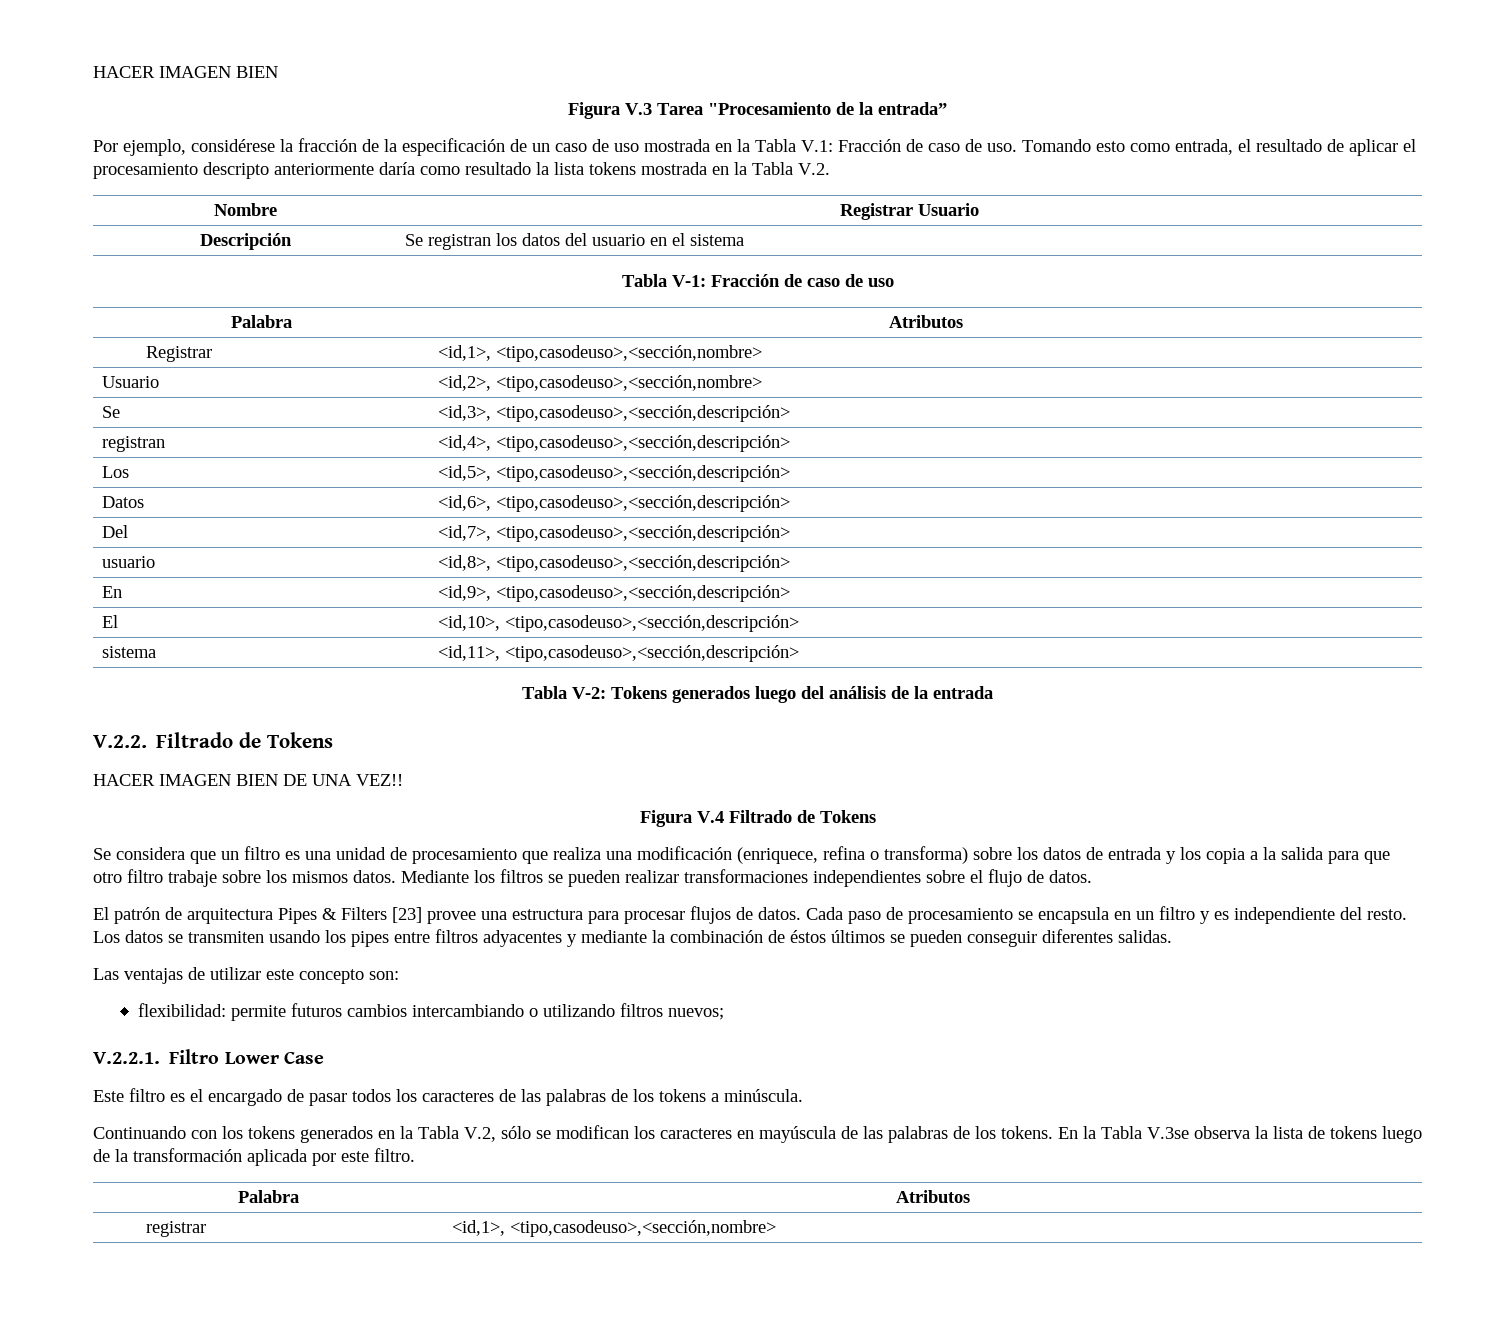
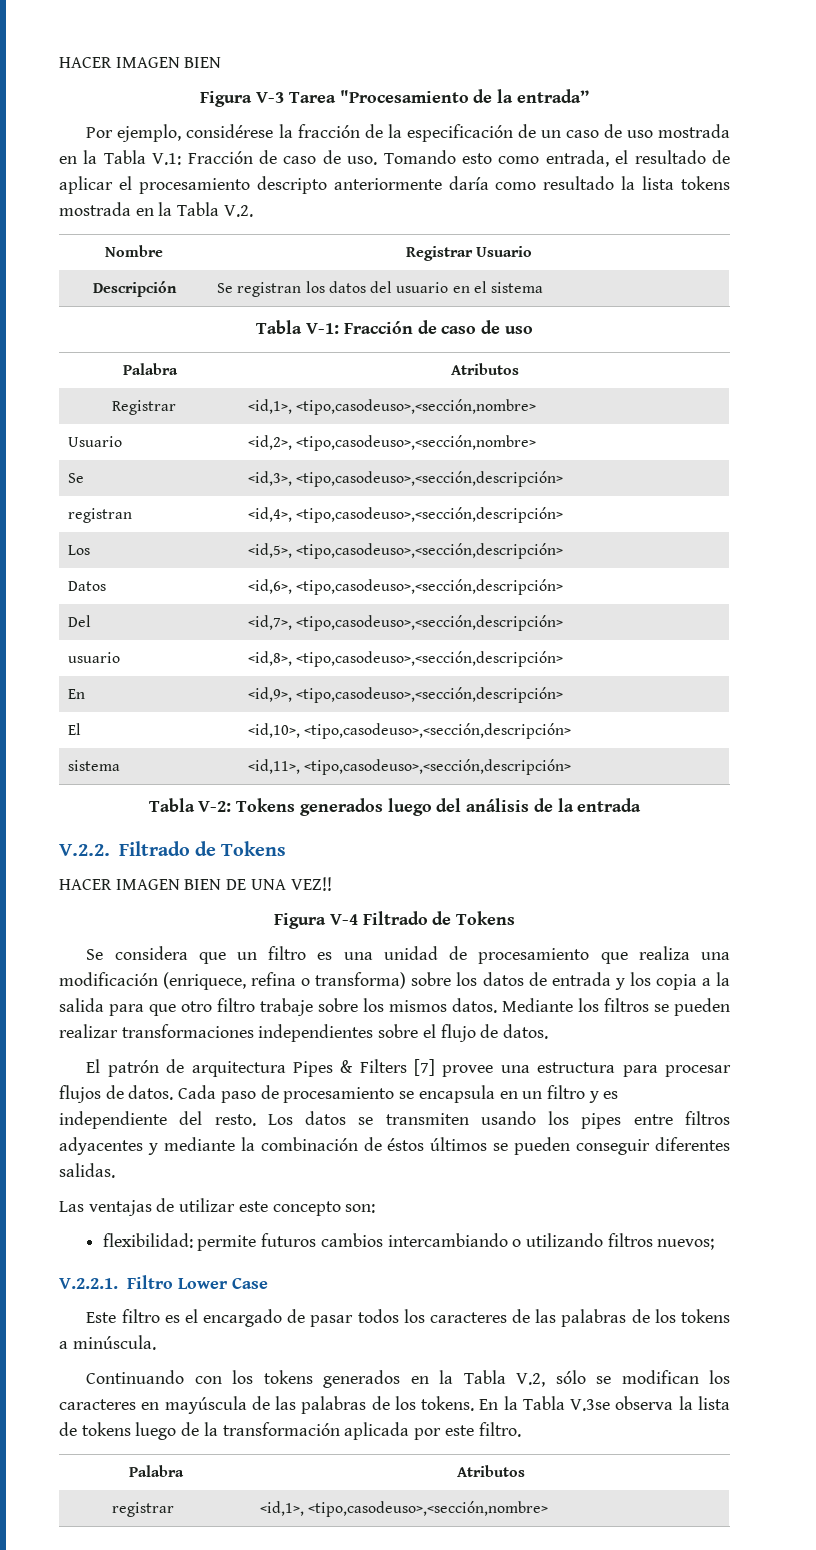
- Figura V.3 Tarea "Procesamiento de la entrada”
+ Figura V-3 Tarea "Procesamiento de la entrada”
- Figura V.4 Filtrado de Tokens
+ Figura V-4 Filtrado de Tokens
- El patrón de arquitectura Pipes & Filters [23] provee una estructura para procesar flujos de datos.
+ El patrón de arquitectura Pipes & Filters [7] provee una estructura para procesar flujos de datos.

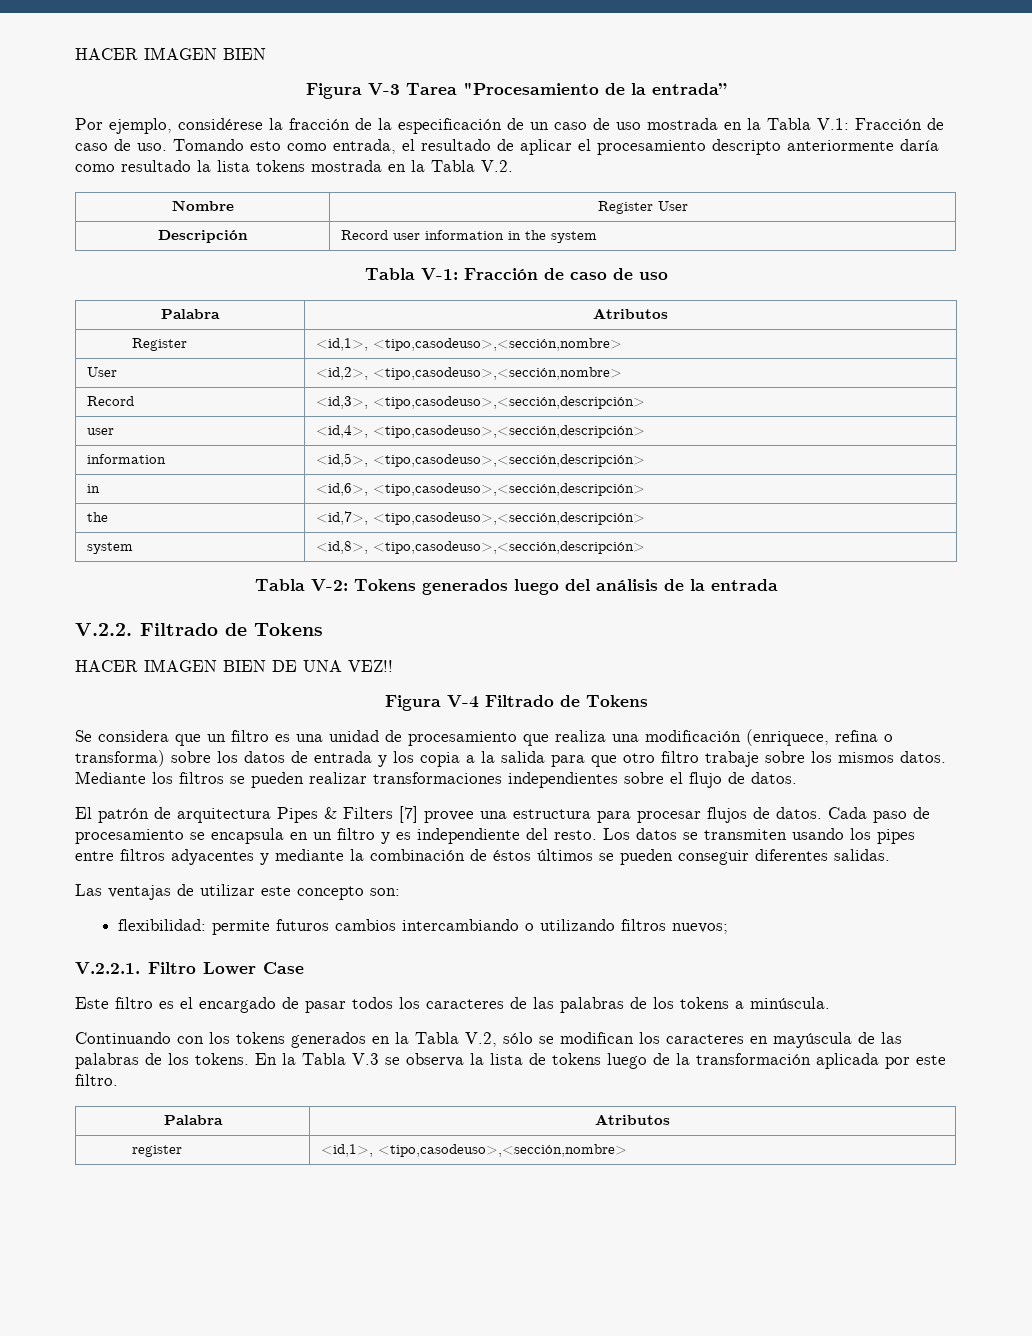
- Nombre | Registrar Usuario
+ Nombre | Register User
- Descripción | Se registran los datos del usuario en el sistema
+ Descripción | Record user information in the system
- Registrar | <id,1>, <tipo,casodeuso>,<sección,nombre>
+ Register | <id,1>, <tipo,casodeuso>,<sección,nombre>
- Usuario | <id,2>, <tipo,casodeuso>,<sección,nombre>
+ User | <id,2>, <tipo,casodeuso>,<sección,nombre>
- Se | <id,3>, <tipo,casodeuso>,<sección,descripción>
+ Record | <id,3>, <tipo,casodeuso>,<sección,descripción>
- registran | <id,4>, <tipo,casodeuso>,<sección,descripción>
+ user | <id,4>, <tipo,casodeuso>,<sección,descripción>
- Los | <id,5>, <tipo,casodeuso>,<sección,descripción>
+ information | <id,5>, <tipo,casodeuso>,<sección,descripción>
- Datos | <id,6>, <tipo,casodeuso>,<sección,descripción>
+ in | <id,6>, <tipo,casodeuso>,<sección,descripción>
- Del | <id,7>, <tipo,casodeuso>,<sección,descripción>
+ the | <id,7>, <tipo,casodeuso>,<sección,descripción>
- usuario | <id,8>, <tipo,casodeuso>,<sección,descripción>
+ system | <id,8>, <tipo,casodeuso>,<sección,descripción>
- En | <id,9>, <tipo,casodeuso>,<sección,descripción>
- El | <id,10>, <tipo,casodeuso>,<sección,descripción>
- sistema | <id,11>, <tipo,casodeuso>,<sección,descripción>
- En la Tabla V.3se observa la lista de tokens luego de la transformación aplicada por este filtro.
+ En la Tabla V.3 se observa la lista de tokens luego de la transformación aplicada por este filtro.
- registrar | <id,1>, <tipo,casodeuso>,<sección,nombre>
+ register | <id,1>, <tipo,casodeuso>,<sección,nombre>

